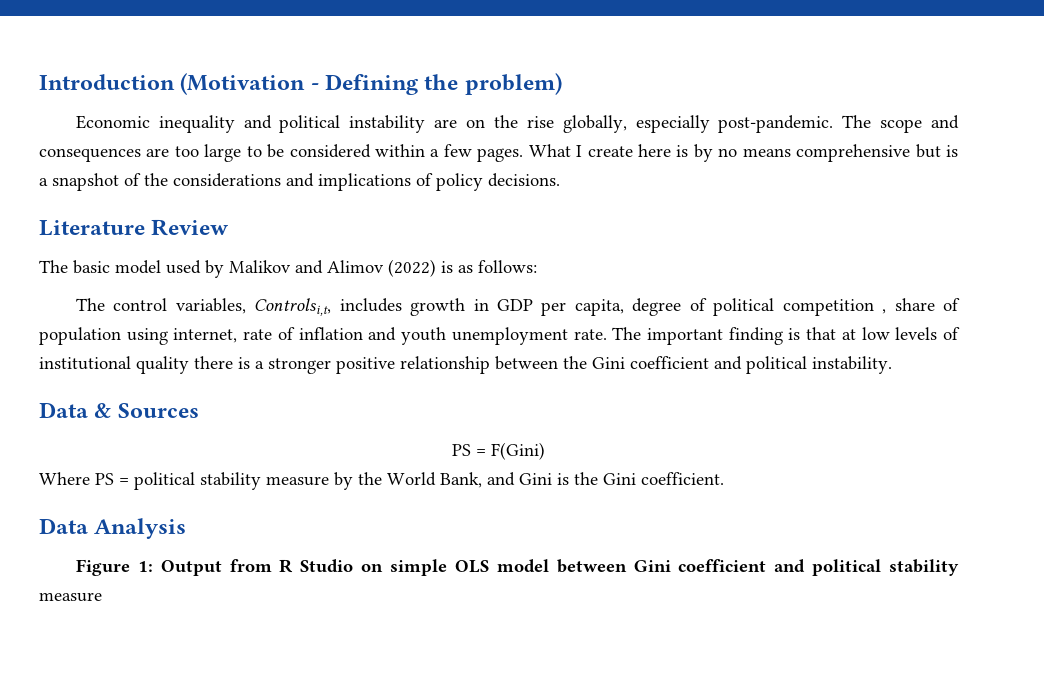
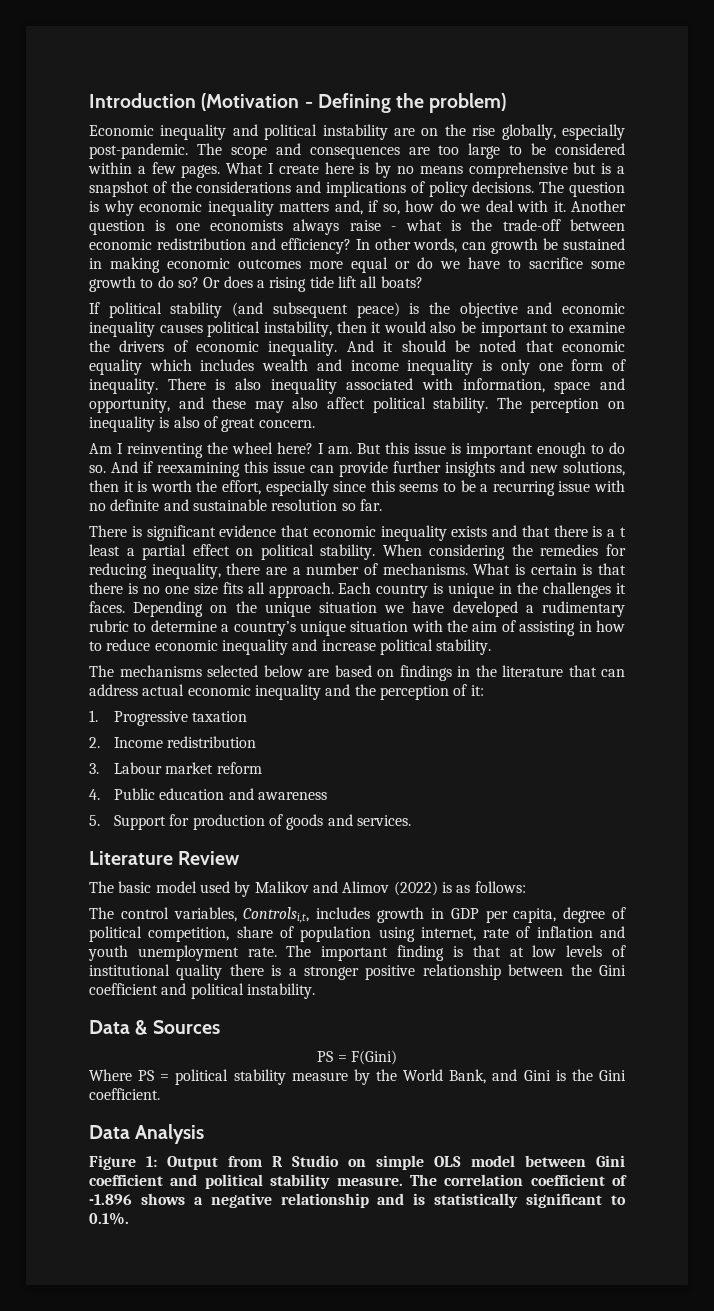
+ The question is why economic inequality matters and, if so, how do we deal with it. Another question is one economists always raise - what is the trade-off between economic redistribution and efficiency? In other words, can growth be sustained in making economic outcomes more equal or do we have to sacrifice some growth to do so? Or does a rising tide lift all boats?
+ If political stability (and subsequent peace) is the objective and economic inequality causes political instability, then it would also be important to examine the drivers of economic inequality. And it should be noted that economic equality which includes wealth and income inequality is only one form of inequality. There is also inequality associated with information, space and opportunity, and these may also affect political stability. The perception on inequality is also of great concern.
+ Am I reinventing the wheel here? I am. But this issue is important enough to do so. And if reexamining this issue can provide further insights and new solutions, then it is worth the effort, especially since this seems to be a recurring issue with no definite and sustainable resolution so far.
+ There is significant evidence that economic inequality exists and that there is a t least a partial effect on political stability. When considering the remedies for reducing inequality, there are a number of mechanisms. What is certain is that there is no one size fits all approach. Each country is unique in the challenges it faces. Depending on the unique situation we have developed a rudimentary rubric to determine a country’s unique situation with the aim of assisting in how to reduce economic inequality and increase political stability.
+ The mechanisms selected below are based on findings in the literature that can address actual economic inequality and the perception of it:
+ 1. Progressive taxation
+ 2. Income redistribution
+ 3. Labour market reform
+ 4. Public education and awareness
+ 5. Support for production of goods and services.
- The control variables, Controlsi,t, includes growth in GDP per capita, degree of political competition , share of population using internet, rate of inflation and youth unemployment rate.
+ The control variables, Controlsi,t, includes growth in GDP per capita, degree of political competition, share of population using internet, rate of inflation and youth unemployment rate.
- Figure 1: Output from R Studio on simple OLS model between Gini coefficient and political stability measure
+ Figure 1: Output from R Studio on simple OLS model between Gini coefficient and political stability measure. The correlation coefficient of -1.896 shows a negative relationship and is statistically significant to 0.1%.

